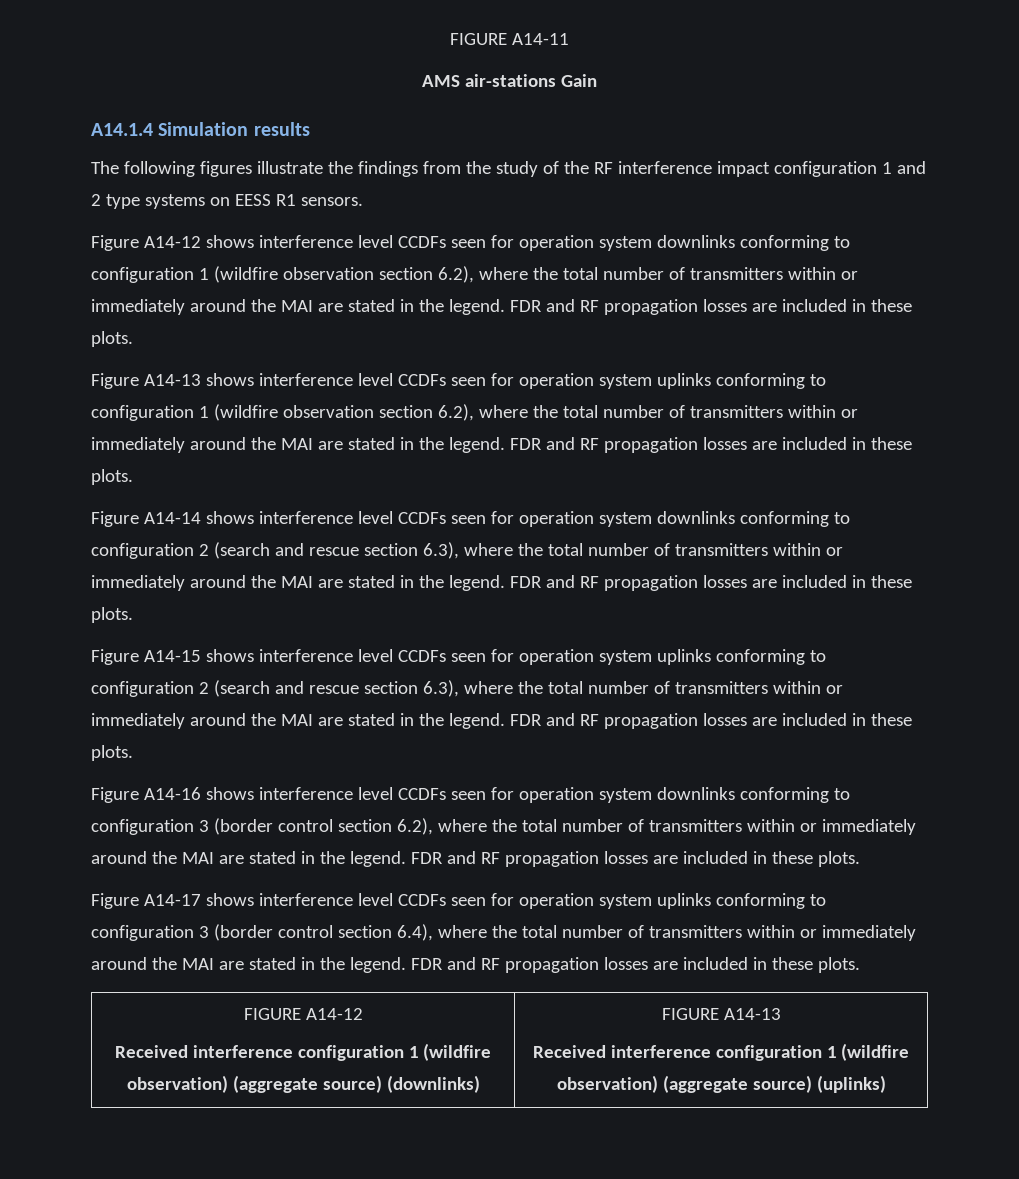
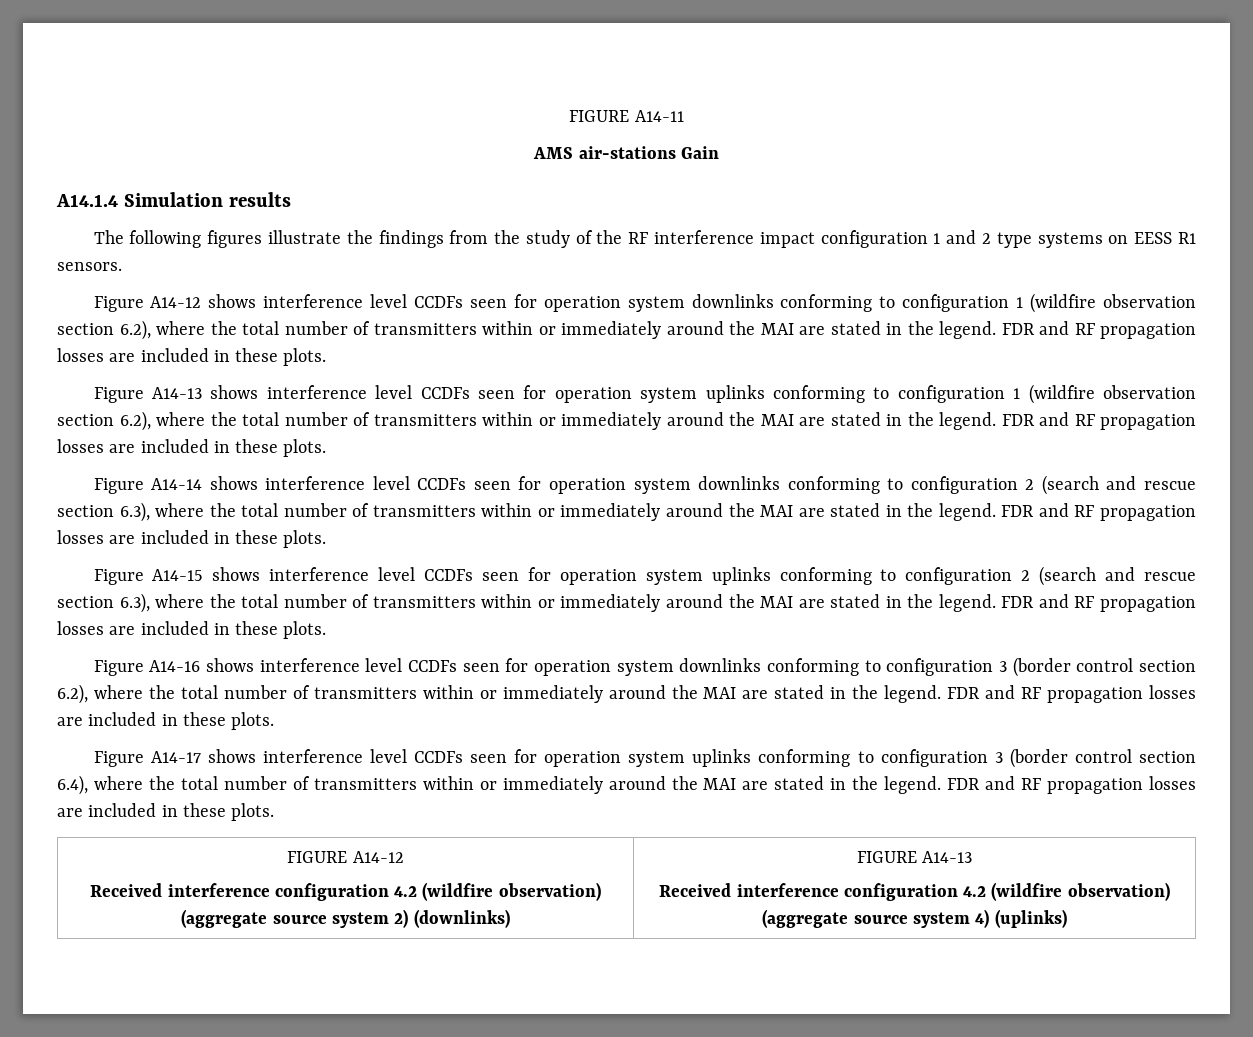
  FIGURE A14-12
- Received interference configuration 1 (wildfire observation) (aggregate source) (downlinks) | FIGURE A14-13
- Received interference configuration 1 (wildfire observation) (aggregate source) (uplinks)
+ Received interference configuration 4.2 (wildfire observation) (aggregate source system 2) (downlinks) | FIGURE A14-13
+ Received interference configuration 4.2 (wildfire observation) (aggregate source system 4) (uplinks)

